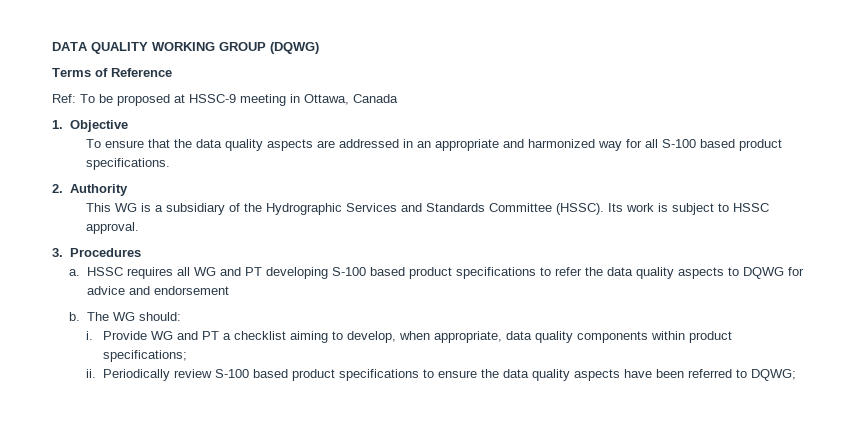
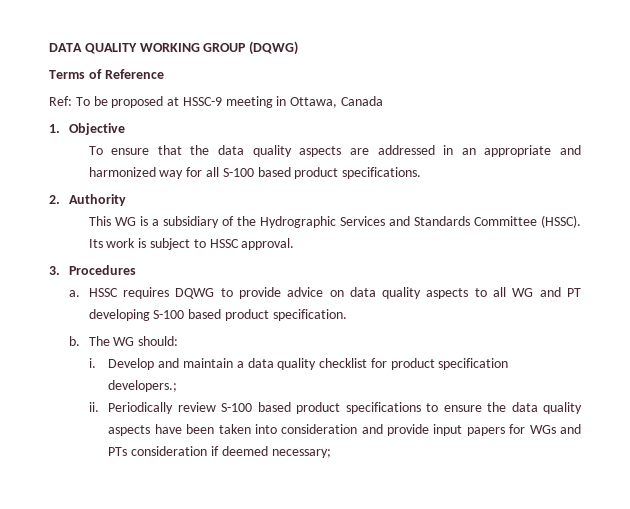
- HSSC requires all WG and PT developing S-100 based product specifications to refer the data quality aspects to DQWG for advice and endorsement
+ HSSC requires DQWG to provide advice on data quality aspects to all WG and PT developing S-100 based product specification.
- Provide WG and PT a checklist aiming to develop, when appropriate, data quality components within product specifications;
+ Develop and maintain a data quality checklist for product specification developers.;
- Periodically review S-100 based product specifications to ensure the data quality aspects have been referred to DQWG;
+ Periodically review S-100 based product specifications to ensure the data quality aspects have been taken into consideration and provide input papers for WGs and PTs consideration if deemed necessary;

